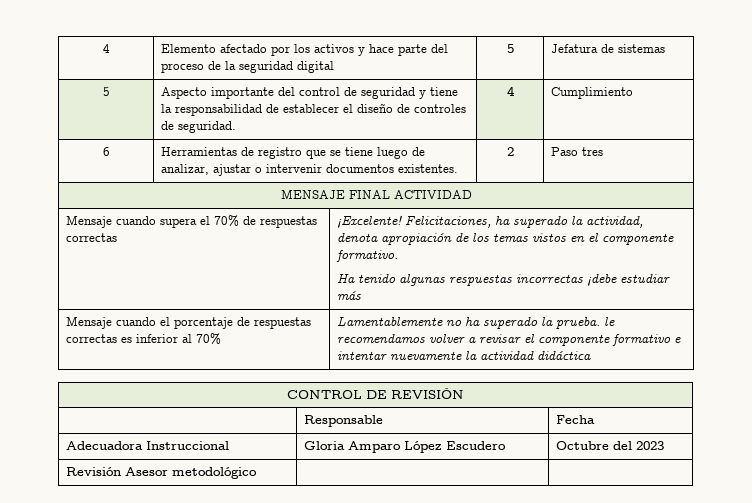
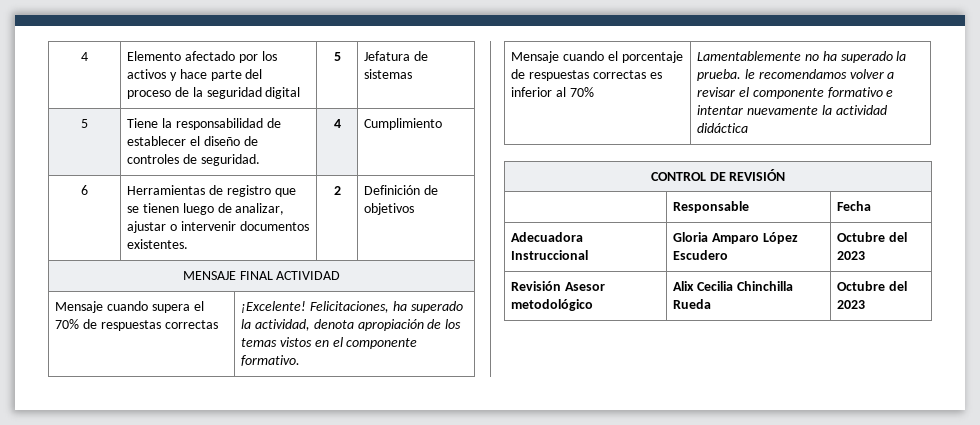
- 5 | Aspecto importante del control de seguridad y tiene la responsabilidad de establecer el diseño de controles de seguridad. | 4 | Cumplimiento
+ 5 | Tiene la responsabilidad de establecer el diseño de controles de seguridad. | 4 | Cumplimiento
- 6 | Herramientas de registro que se tiene luego de analizar, ajustar o intervenir documentos existentes. | 2 | Paso tres
+ 6 | Herramientas de registro que se tienen luego de analizar, ajustar o intervenir documentos existentes. | 2 | Definición de objetivos
  Mensaje cuando supera el 70% de respuestas correctas | ¡Excelente! Felicitaciones, ha superado la actividad, denota apropiación de los temas vistos en el componente formativo.
- Ha tenido algunas respuestas incorrectas ¡debe estudiar más
- Revisión Asesor metodológico | |
+ Revisión Asesor metodológico | Alix Cecilia Chinchilla Rueda | Octubre del 2023

